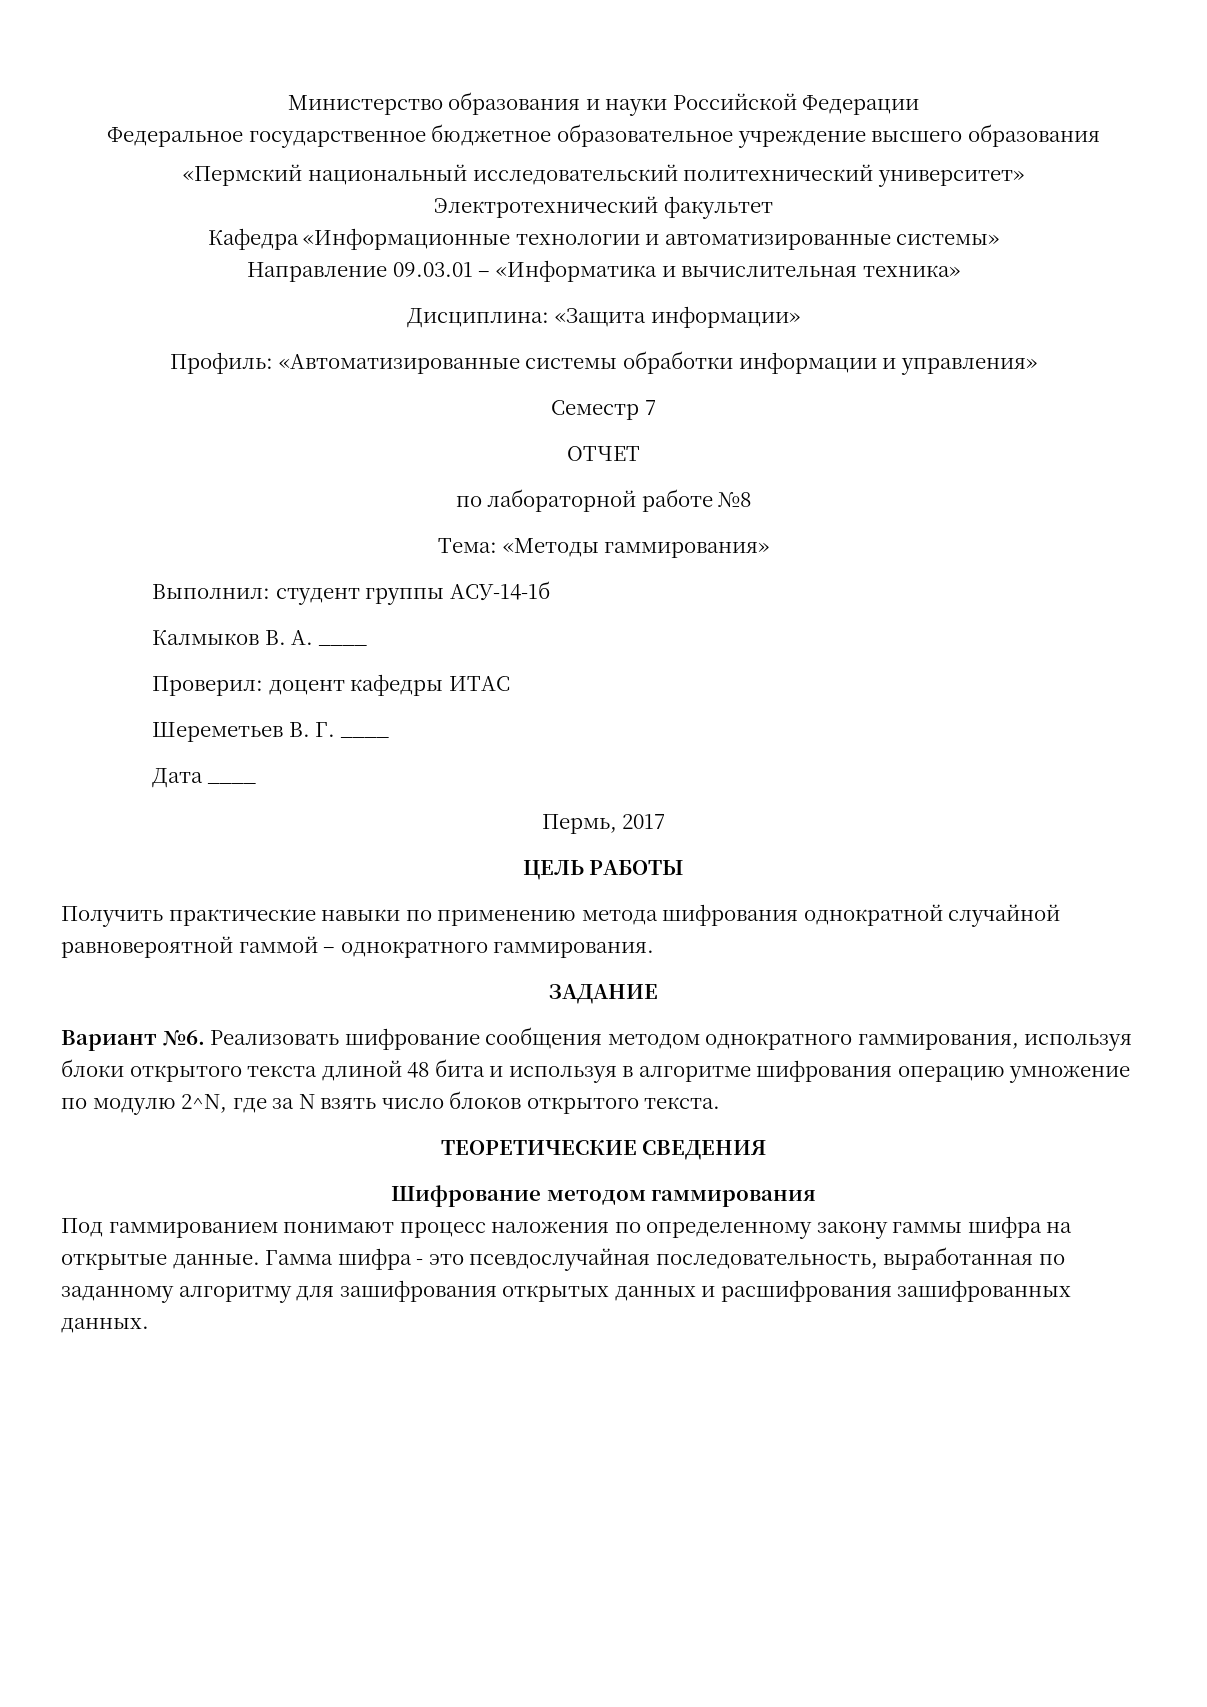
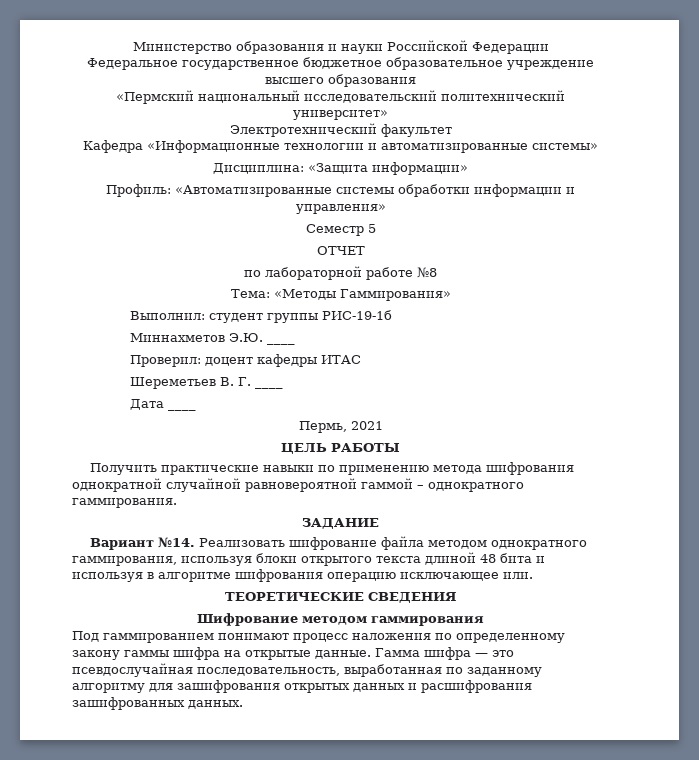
- Направление 09.03.01 – «Информатика и вычислительная техника»
- Семестр 7
+ Семестр 5
- Тема: «Методы гаммирования»
+ Тема: «Методы Гаммирования»
- Выполнил: студент группы АСУ-14-1б
- Калмыков В. А. ____
+ Выполнил: студент группы РИС-19-1б
+ Миннахметов Э.Ю. ____
- Пермь, 2017
+ Пермь, 2021
- Вариант №6.
+ Вариант №14.
- Реализовать шифрование сообщения методом однократного гаммирования, используя блоки открытого текста длиной 48 бита и используя в алгоритме шифрования операцию умножение по модулю 2^N, где за N взять число блоков открытого текста.
+ Реализовать шифрование файла методом однократного гаммирования, используя блоки открытого текста длиной 48 бита и используя в алгоритме шифрования операцию исключающее или.
- Гамма шифра - это псевдослучайная последовательность, выработанная по заданному алгоритму для зашифрования открытых данных и расшифрования зашифрованных данных.
+ Гамма шифра — это псевдослучайная последовательность, выработанная по заданному алгоритму для зашифрования открытых данных и расшифрования зашифрованных данных.

